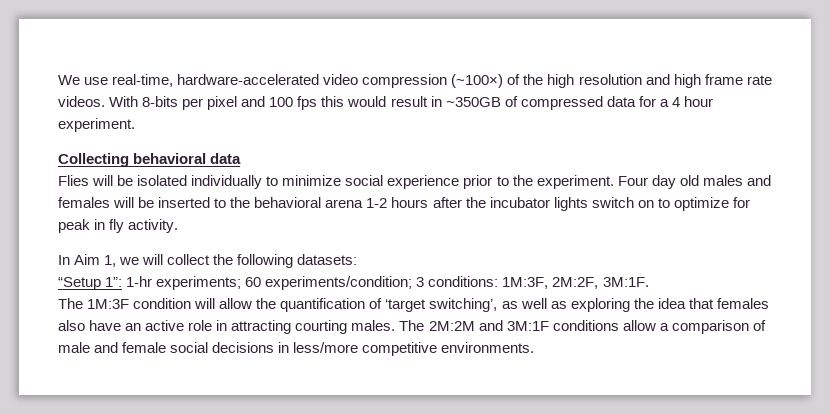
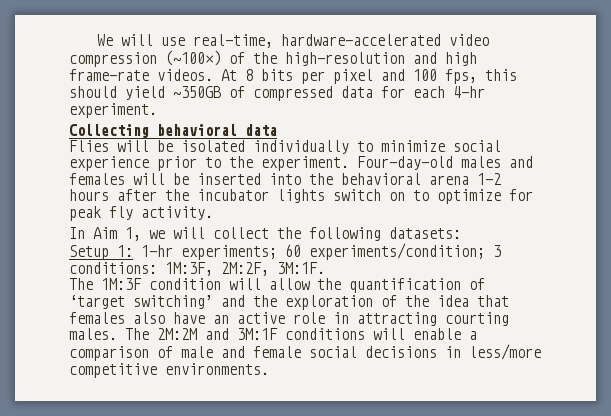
- We use real-time, hardware-accelerated video compression (~100×) of the high resolution and high frame rate videos. With 8-bits per pixel and 100 fps this would result in ~350GB of compressed data for a 4 hour experiment.
+ We will use real-time, hardware-accelerated video compression (~100×) of the high-resolution and high frame-rate videos. At 8 bits per pixel and 100 fps, this should yield ~350GB of compressed data for each 4-hr experiment.
- Four day old males and females will be inserted to the behavioral arena 1-2 hours after the incubator lights switch on to optimize for peak in fly activity.
+ Four-day-old males and females will be inserted into the behavioral arena 1-2 hours after the incubator lights switch on to optimize for peak fly activity.
- “Setup 1”: 1-hr experiments; 60 experiments/condition; 3 conditions: 1M:3F, 2M:2F, 3M:1F.
+ Setup 1: 1-hr experiments; 60 experiments/condition; 3 conditions: 1M:3F, 2M:2F, 3M:1F.
- The 1M:3F condition will allow the quantification of ‘target switching’, as well as exploring the idea that females also have an active role in attracting courting males.
+ The 1M:3F condition will allow the quantification of ‘target switching’ and the exploration of the idea that females also have an active role in attracting courting males.
- The 2M:2M and 3M:1F conditions allow a comparison of male and female social decisions in less/more competitive environments.
+ The 2M:2M and 3M:1F conditions will enable a comparison of male and female social decisions in less/more competitive environments.

